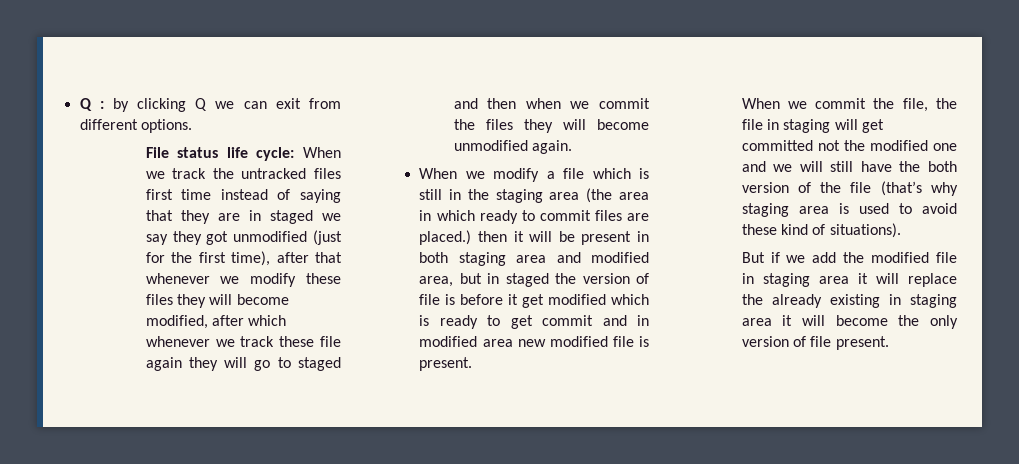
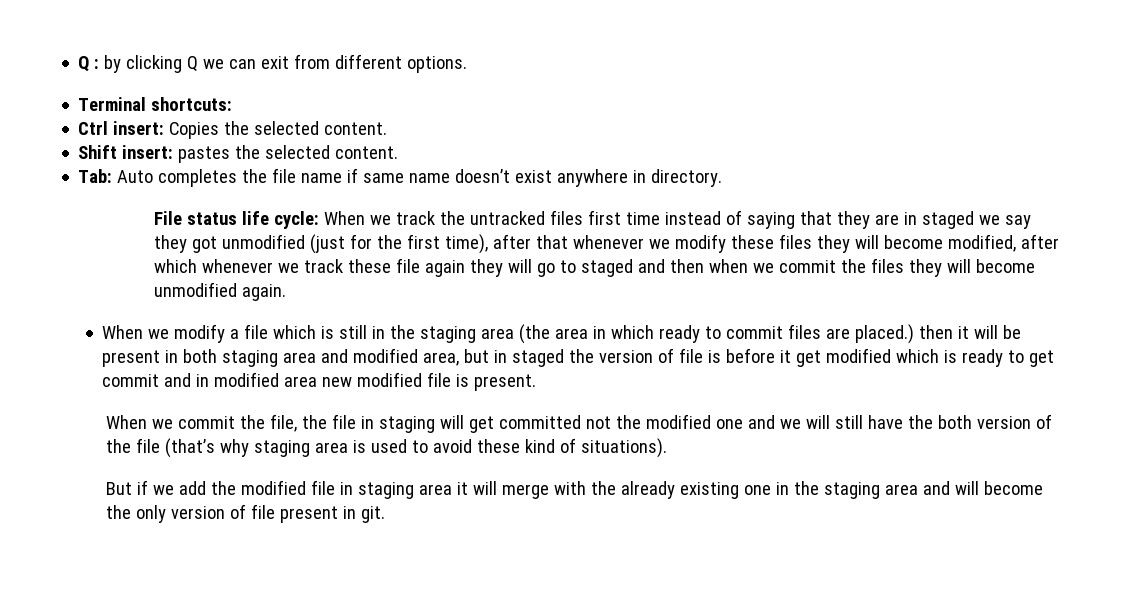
+ Terminal shortcuts:
+ Ctrl insert: Copies the selected content.
+ Shift insert: pastes the selected content.
+ Tab: Auto completes the file name if same name doesn’t exist anywhere in directory.
- But if we add the modified file in staging area it will replace the already existing in staging area it will become the only version of file present.
+ But if we add the modified file in staging area it will merge with the already existing one in the staging area and will become the only version of file present in git.

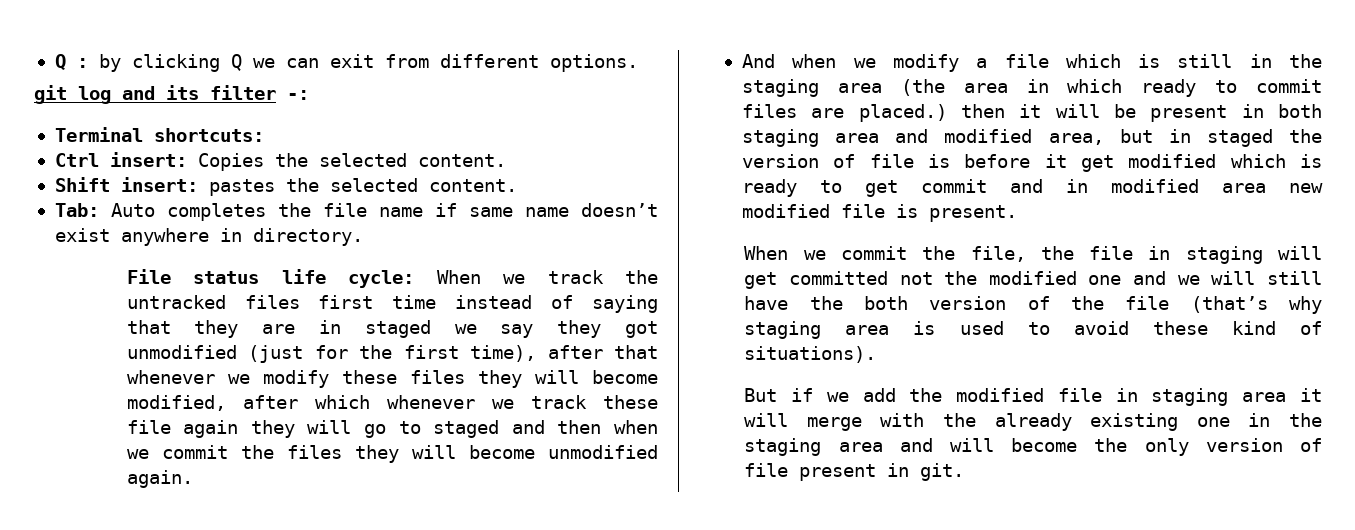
+ git log and its filter -:
- When we modify a file which is still in the staging area (the area in which ready to commit files are placed.) then it will be present in both staging area and modified area, but in staged the version of file is before it get modified which is ready to get commit and in modified area new modified file is present.
+ And when we modify a file which is still in the staging area (the area in which ready to commit files are placed.) then it will be present in both staging area and modified area, but in staged the version of file is before it get modified which is ready to get commit and in modified area new modified file is present.

